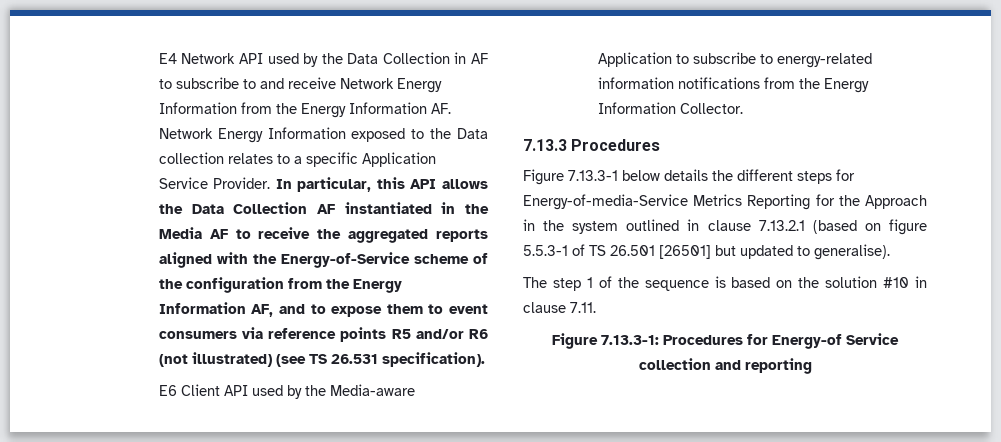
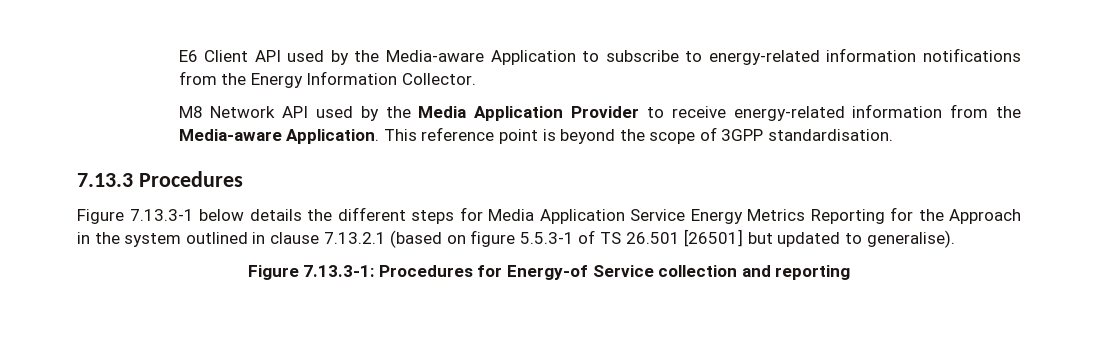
- E4 Network API used by the Data Collection in AF to subscribe to and receive Network Energy Information from the Energy Information AF. Network Energy Information exposed to the Data collection relates to a specific Application Service Provider. In particular, this API allows the Data Collection AF instantiated in the Media AF to receive the aggregated reports aligned with the Energy-of-Service scheme of the configuration from the Energy Information AF, and to expose them to event consumers via reference points R5 and/or R6 (not illustrated) (see TS 26.531 specification).
+ M8 Network API used by the Media Application Provider to receive energy-related information from the Media-aware Application. This reference point is beyond the scope of 3GPP standardisation.
- Figure 7.13.3-1 below details the different steps for Energy-of-media-Service Metrics Reporting for the Approach in the system outlined in clause 7.13.2.1 (based on figure 5.5.3-1 of TS 26.501 [26501] but updated to generalise).
+ Figure 7.13.3-1 below details the different steps for Media Application Service Energy Metrics Reporting for the Approach in the system outlined in clause 7.13.2.1 (based on figure 5.5.3-1 of TS 26.501 [26501] but updated to generalise).
- The step 1 of the sequence is based on the solution #10 in clause 7.11.

